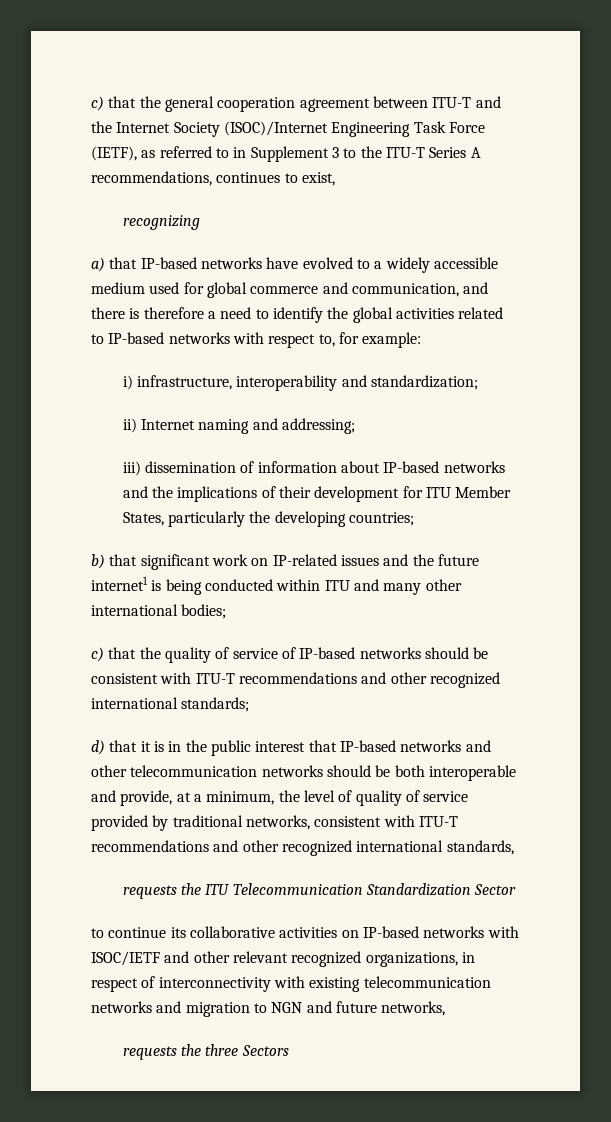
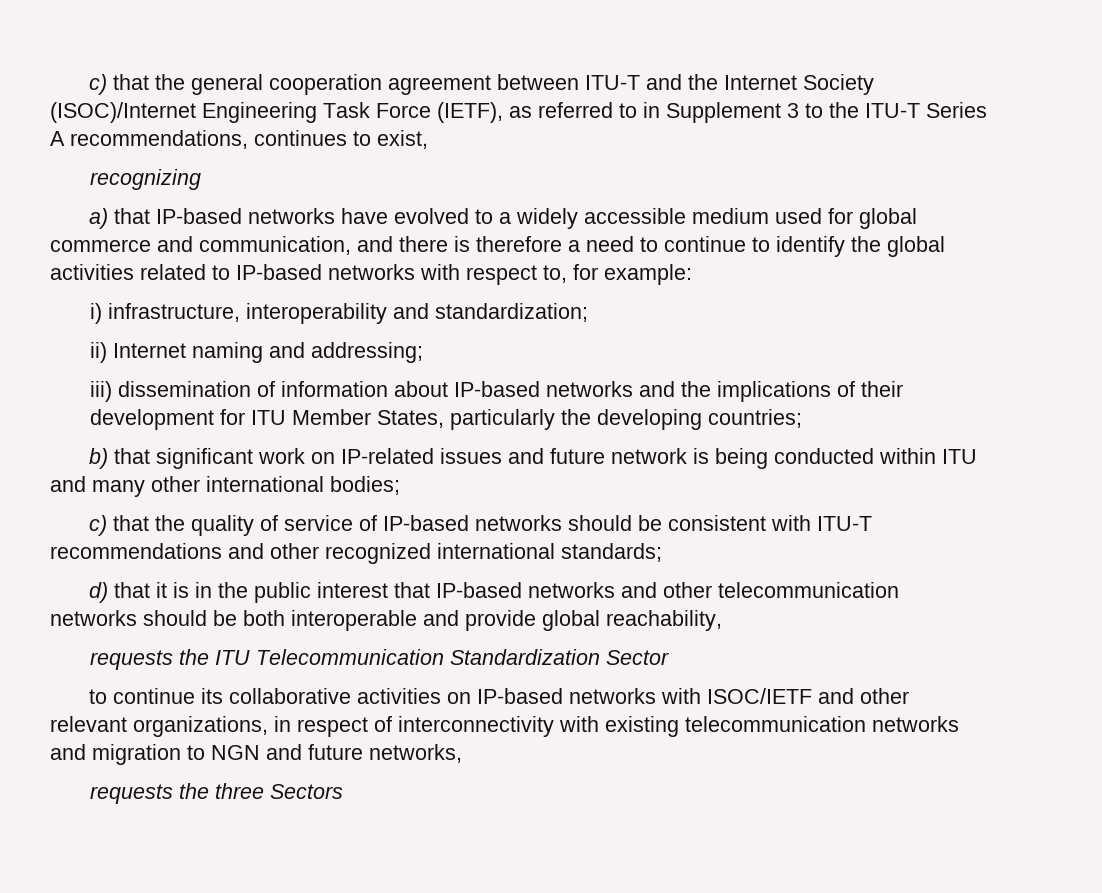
- a) that IP-based networks have evolved to a widely accessible medium used for global commerce and communication, and there is therefore a need to identify the global activities related to IP-based networks with respect to, for example:
+ a) that IP-based networks have evolved to a widely accessible medium used for global commerce and communication, and there is therefore a need to continue to identify the global activities related to IP-based networks with respect to, for example:
- b) that significant work on IP-related issues and the future internet1 is being conducted within ITU and many other international bodies;
+ b) that significant work on IP-related issues and future network is being conducted within ITU and many other international bodies;
- d) that it is in the public interest that IP-based networks and other telecommunication networks should be both interoperable and provide, at a minimum, the level of quality of service provided by traditional networks, consistent with ITU-T recommendations and other recognized international standards,
+ d) that it is in the public interest that IP-based networks and other telecommunication networks should be both interoperable and provide global reachability,
- to continue its collaborative activities on IP-based networks with ISOC/IETF and other relevant recognized organizations, in respect of interconnectivity with existing telecommunication networks and migration to NGN and future networks,
+ to continue its collaborative activities on IP-based networks with ISOC/IETF and other relevant organizations, in respect of interconnectivity with existing telecommunication networks and migration to NGN and future networks,

